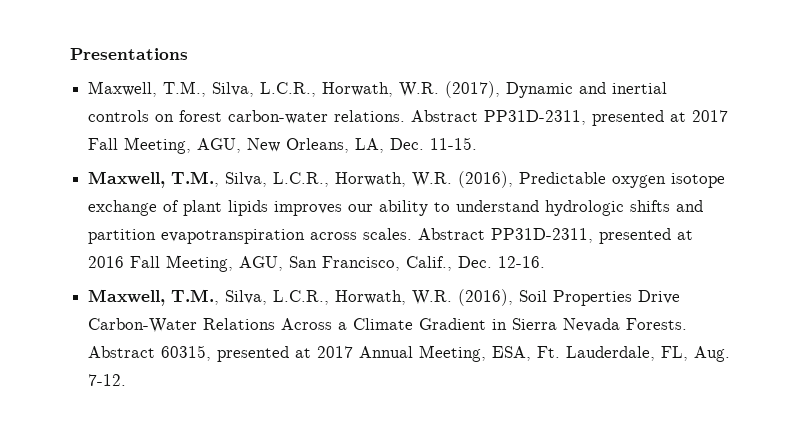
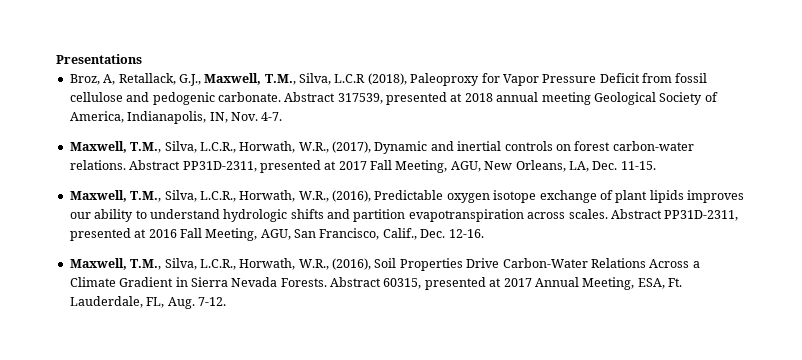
- Maxwell, T.M., Silva, L.C.R., Horwath, W.R. (2017), Dynamic and inertial controls on forest carbon-water relations.
+ Broz, A, Retallack, G.J., Maxwell, T.M., Silva, L.C.R (2018), Paleoproxy for Vapor Pressure Deficit from fossil cellulose and pedogenic carbonate. Abstract 317539, presented at 2018 annual meeting Geological Society of America, Indianapolis, IN, Nov. 4-7.
+ Maxwell, T.M., Silva, L.C.R., Horwath, W.R., (2017), Dynamic and inertial controls on forest carbon-water relations.
- Maxwell, T.M., Silva, L.C.R., Horwath, W.R. (2016), Predictable oxygen isotope exchange of plant lipids improves our ability to understand hydrologic shifts and partition evapotranspiration across scales.
+ Maxwell, T.M., Silva, L.C.R., Horwath, W.R., (2016), Predictable oxygen isotope exchange of plant lipids improves our ability to understand hydrologic shifts and partition evapotranspiration across scales.
- Maxwell, T.M., Silva, L.C.R., Horwath, W.R. (2016), Soil Properties Drive Carbon-Water Relations Across a Climate Gradient in Sierra Nevada Forests.
+ Maxwell, T.M., Silva, L.C.R., Horwath, W.R., (2016), Soil Properties Drive Carbon-Water Relations Across a Climate Gradient in Sierra Nevada Forests.

